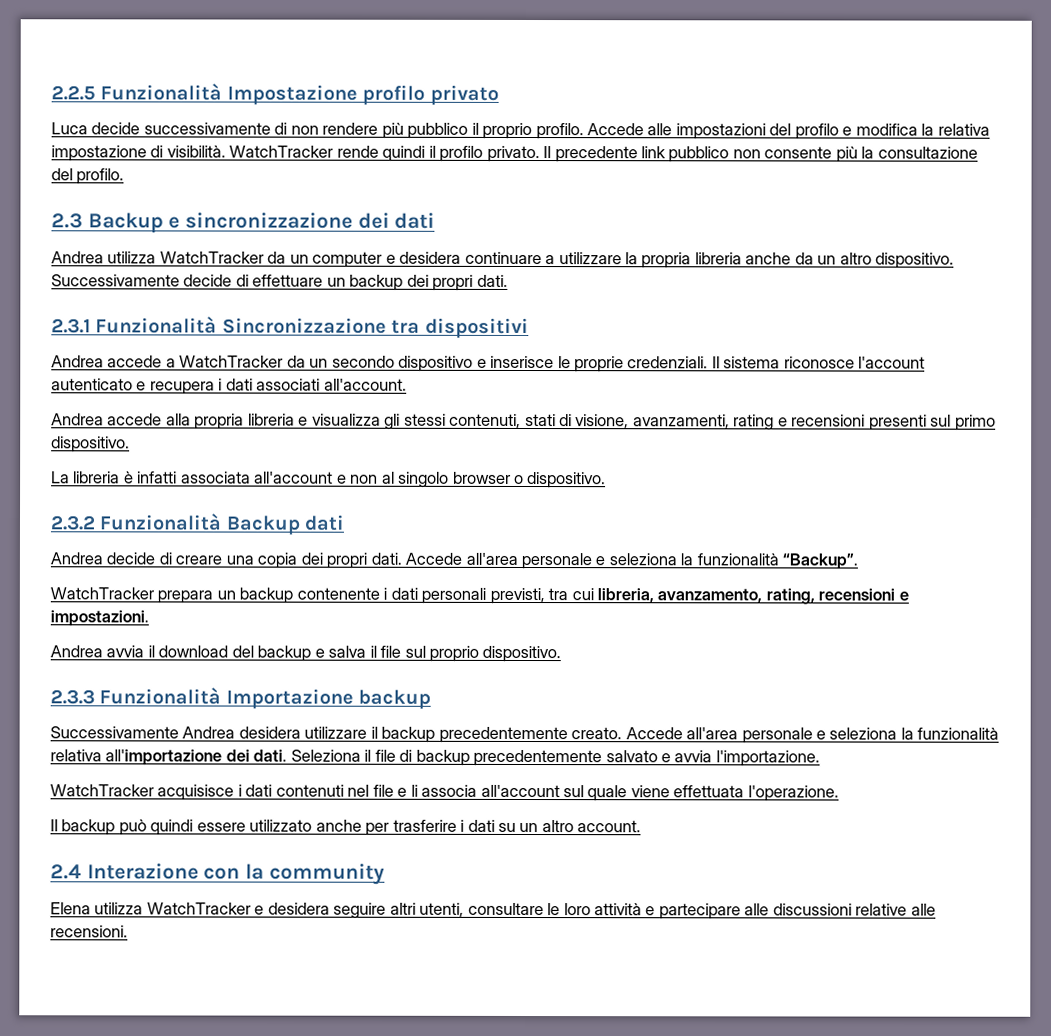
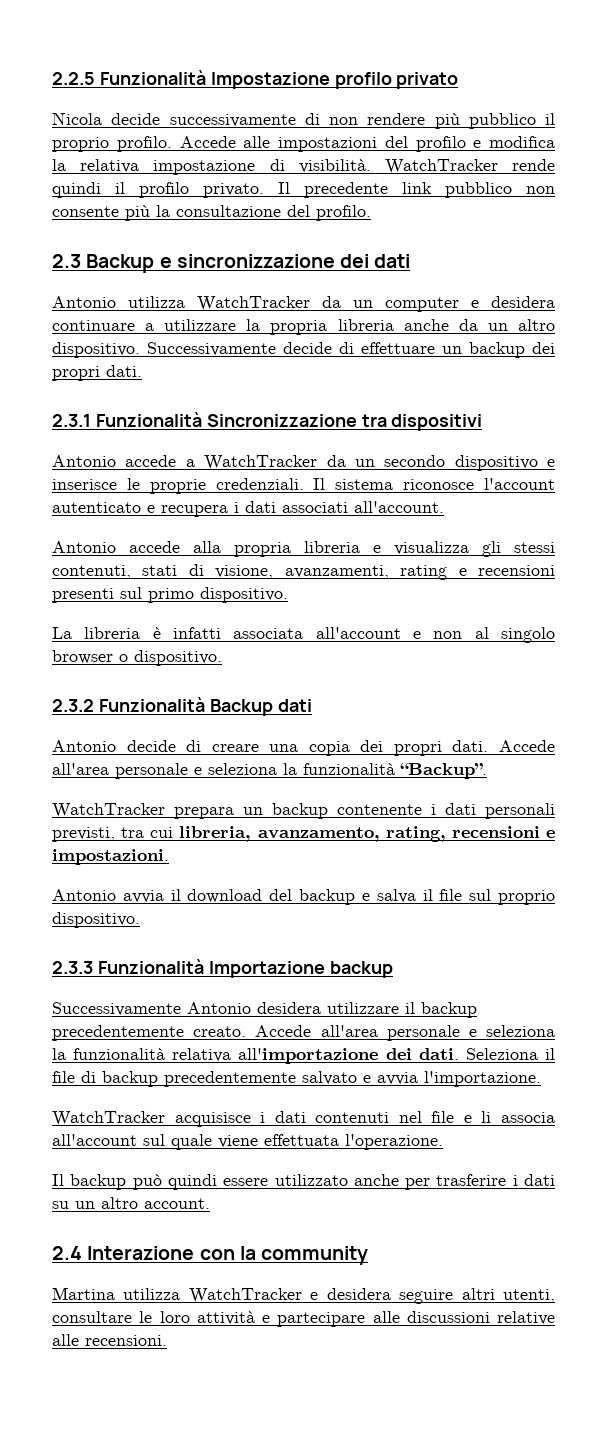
- Luca decide successivamente di non rendere più pubblico il proprio profilo.
+ Nicola decide successivamente di non rendere più pubblico il proprio profilo.
- Andrea utilizza WatchTracker da un computer e desidera continuare a utilizzare la propria libreria anche da un altro dispositivo.
+ Antonio utilizza WatchTracker da un computer e desidera continuare a utilizzare la propria libreria anche da un altro dispositivo.
- Andrea accede a WatchTracker da un secondo dispositivo e inserisce le proprie credenziali.
+ Antonio accede a WatchTracker da un secondo dispositivo e inserisce le proprie credenziali.
- Andrea accede alla propria libreria e visualizza gli stessi contenuti, stati di visione, avanzamenti, rating e recensioni presenti sul primo dispositivo.
+ Antonio accede alla propria libreria e visualizza gli stessi contenuti, stati di visione, avanzamenti, rating e recensioni presenti sul primo dispositivo.
- Andrea decide di creare una copia dei propri dati.
+ Antonio decide di creare una copia dei propri dati.
- Andrea avvia il download del backup e salva il file sul proprio dispositivo.
+ Antonio avvia il download del backup e salva il file sul proprio dispositivo.
- Successivamente Andrea desidera utilizzare il backup precedentemente creato.
+ Successivamente Antonio desidera utilizzare il backup precedentemente creato.
- Elena utilizza WatchTracker e desidera seguire altri utenti, consultare le loro attività e partecipare alle discussioni relative alle recensioni.
+ Martina utilizza WatchTracker e desidera seguire altri utenti, consultare le loro attività e partecipare alle discussioni relative alle recensioni.

